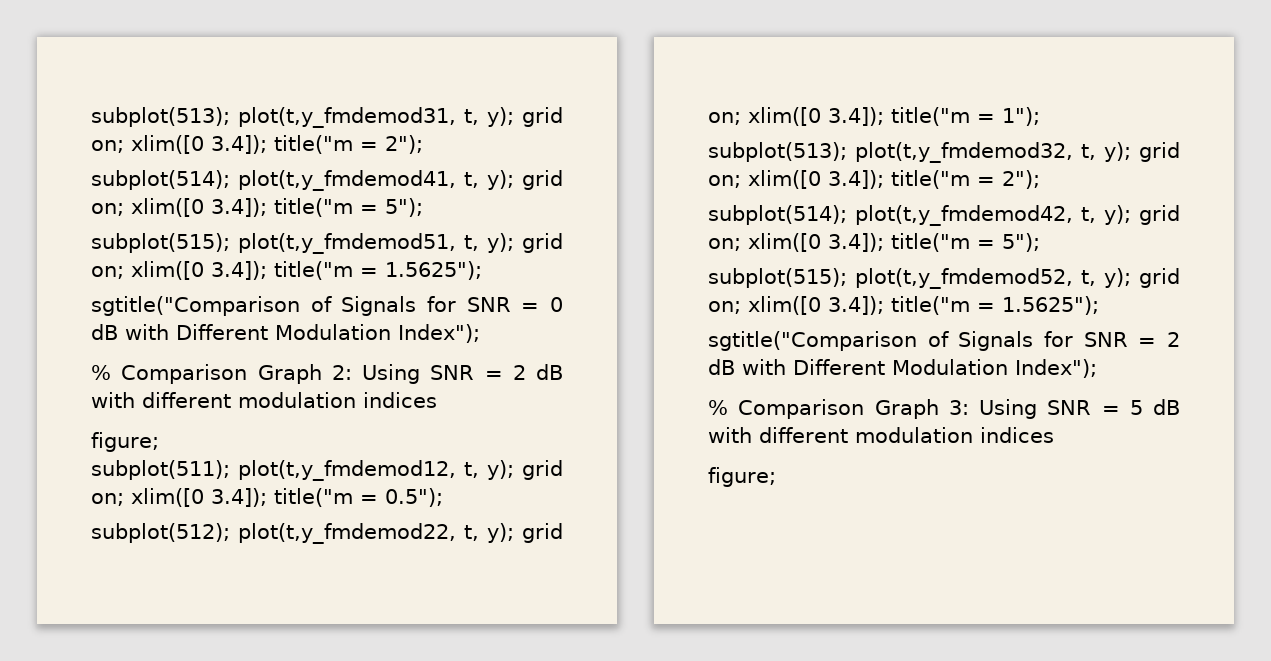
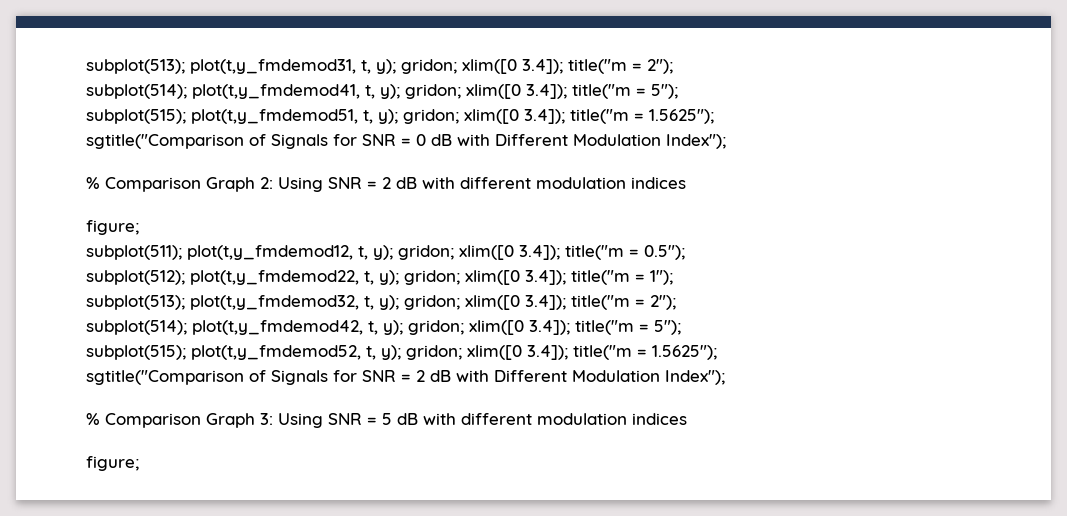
- subplot(513); plot(t,y_fmdemod31, t, y); grid on; xlim([0 3.4]); title("m = 2");
+ subplot(513); plot(t,y_fmdemod31, t, y); gridon; xlim([0 3.4]); title("m = 2");
- subplot(514); plot(t,y_fmdemod41, t, y); grid on; xlim([0 3.4]); title("m = 5");
+ subplot(514); plot(t,y_fmdemod41, t, y); gridon; xlim([0 3.4]); title("m = 5");
- subplot(515); plot(t,y_fmdemod51, t, y); grid on; xlim([0 3.4]); title("m = 1.5625");
+ subplot(515); plot(t,y_fmdemod51, t, y); gridon; xlim([0 3.4]); title("m = 1.5625");
- subplot(511); plot(t,y_fmdemod12, t, y); grid on; xlim([0 3.4]); title("m = 0.5");
+ subplot(511); plot(t,y_fmdemod12, t, y); gridon; xlim([0 3.4]); title("m = 0.5");
- subplot(512); plot(t,y_fmdemod22, t, y); grid on; xlim([0 3.4]); title("m = 1");
+ subplot(512); plot(t,y_fmdemod22, t, y); gridon; xlim([0 3.4]); title("m = 1");
- subplot(513); plot(t,y_fmdemod32, t, y); grid on; xlim([0 3.4]); title("m = 2");
+ subplot(513); plot(t,y_fmdemod32, t, y); gridon; xlim([0 3.4]); title("m = 2");
- subplot(514); plot(t,y_fmdemod42, t, y); grid on; xlim([0 3.4]); title("m = 5");
+ subplot(514); plot(t,y_fmdemod42, t, y); gridon; xlim([0 3.4]); title("m = 5");
- subplot(515); plot(t,y_fmdemod52, t, y); grid on; xlim([0 3.4]); title("m = 1.5625");
+ subplot(515); plot(t,y_fmdemod52, t, y); gridon; xlim([0 3.4]); title("m = 1.5625");

